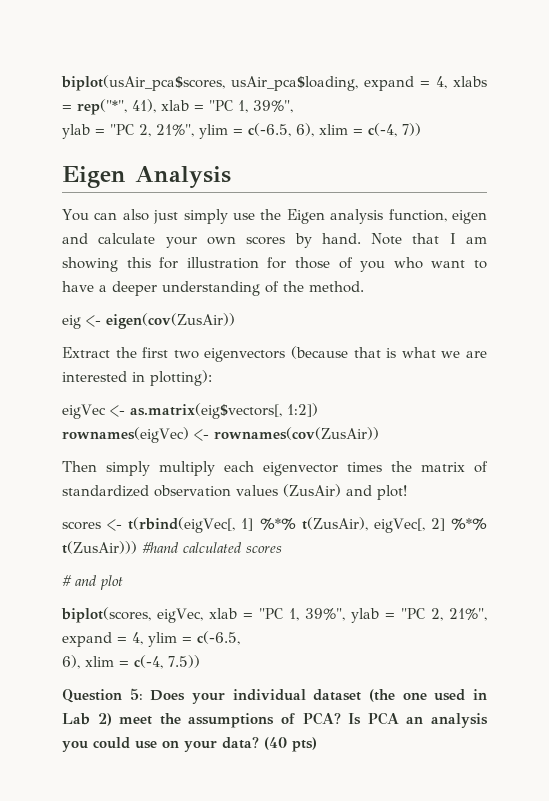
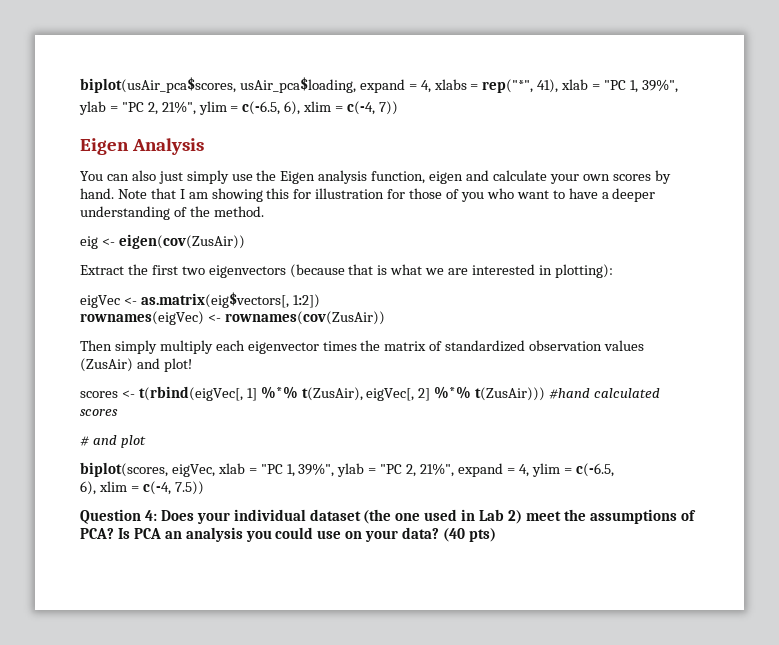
- Question 5: Does your individual dataset (the one used in Lab 2) meet the assumptions of PCA?
+ Question 4: Does your individual dataset (the one used in Lab 2) meet the assumptions of PCA?

